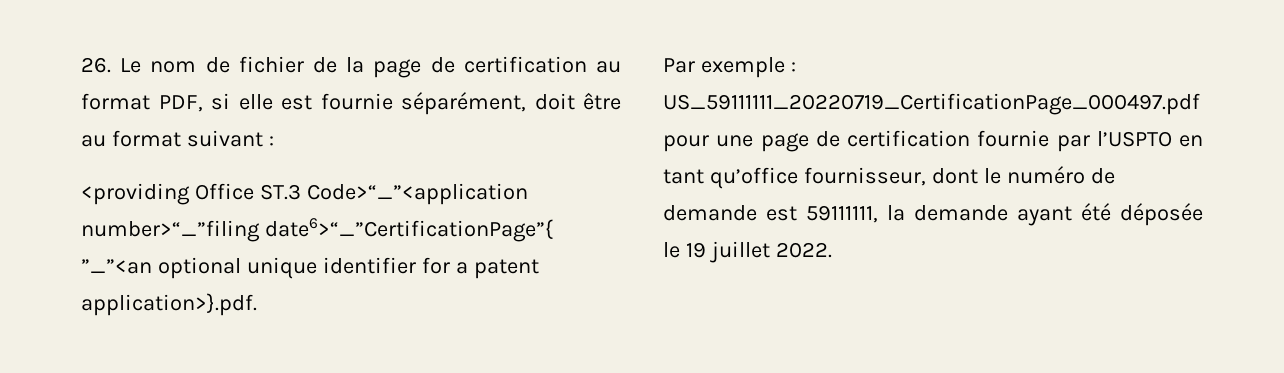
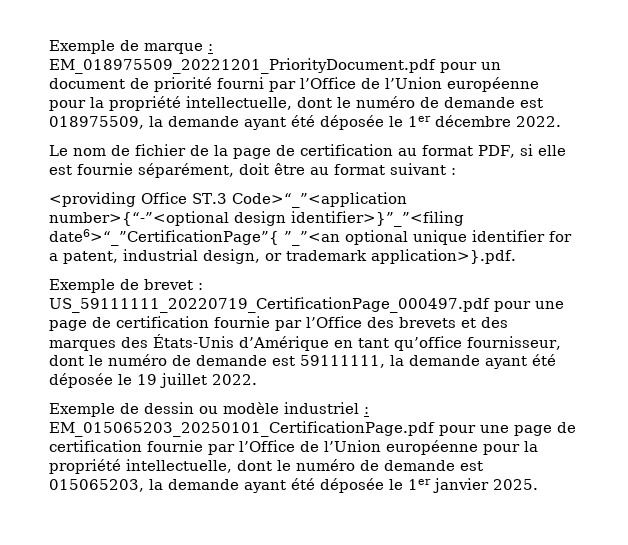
- 26. Le nom de fichier de la page de certification au format PDF, si elle est fournie séparément, doit être au format suivant :
+ Exemple de marque : EM_018975509_20221201_PriorityDocument.pdf pour un document de priorité fourni par l’Office de l’Union européenne pour la propriété intellectuelle, dont le numéro de demande est 018975509, la demande ayant été déposée le 1er décembre 2022.
+ Le nom de fichier de la page de certification au format PDF, si elle est fournie séparément, doit être au format suivant :
- <providing Office ST.3 Code>“_”<application number>“_”filing date6>“_”CertificationPage”{ ”_”<an optional unique identifier for a patent application>}.pdf.
- Par exemple : US_59111111_20220719_CertificationPage_000497.pdf pour une page de certification fournie par l’USPTO en tant qu’office fournisseur, dont le numéro de demande est 59111111, la demande ayant été déposée le 19 juillet 2022.
+ <providing Office ST.3 Code>“_”<application number>{“-”<optional design identifier>}”_”<filing date6>“_”CertificationPage”{ ”_”<an optional unique identifier for a patent, industrial design, or trademark application>}.pdf.
+ Exemple de brevet : US_59111111_20220719_CertificationPage_000497.pdf pour une page de certification fournie par l’Office des brevets et des marques des États-Unis d’Amérique en tant qu’office fournisseur, dont le numéro de demande est 59111111, la demande ayant été déposée le 19 juillet 2022.
+ Exemple de dessin ou modèle industriel : EM_015065203_20250101_CertificationPage.pdf pour une page de certification fournie par l’Office de l’Union européenne pour la propriété intellectuelle, dont le numéro de demande est 015065203, la demande ayant été déposée le 1er janvier 2025.

